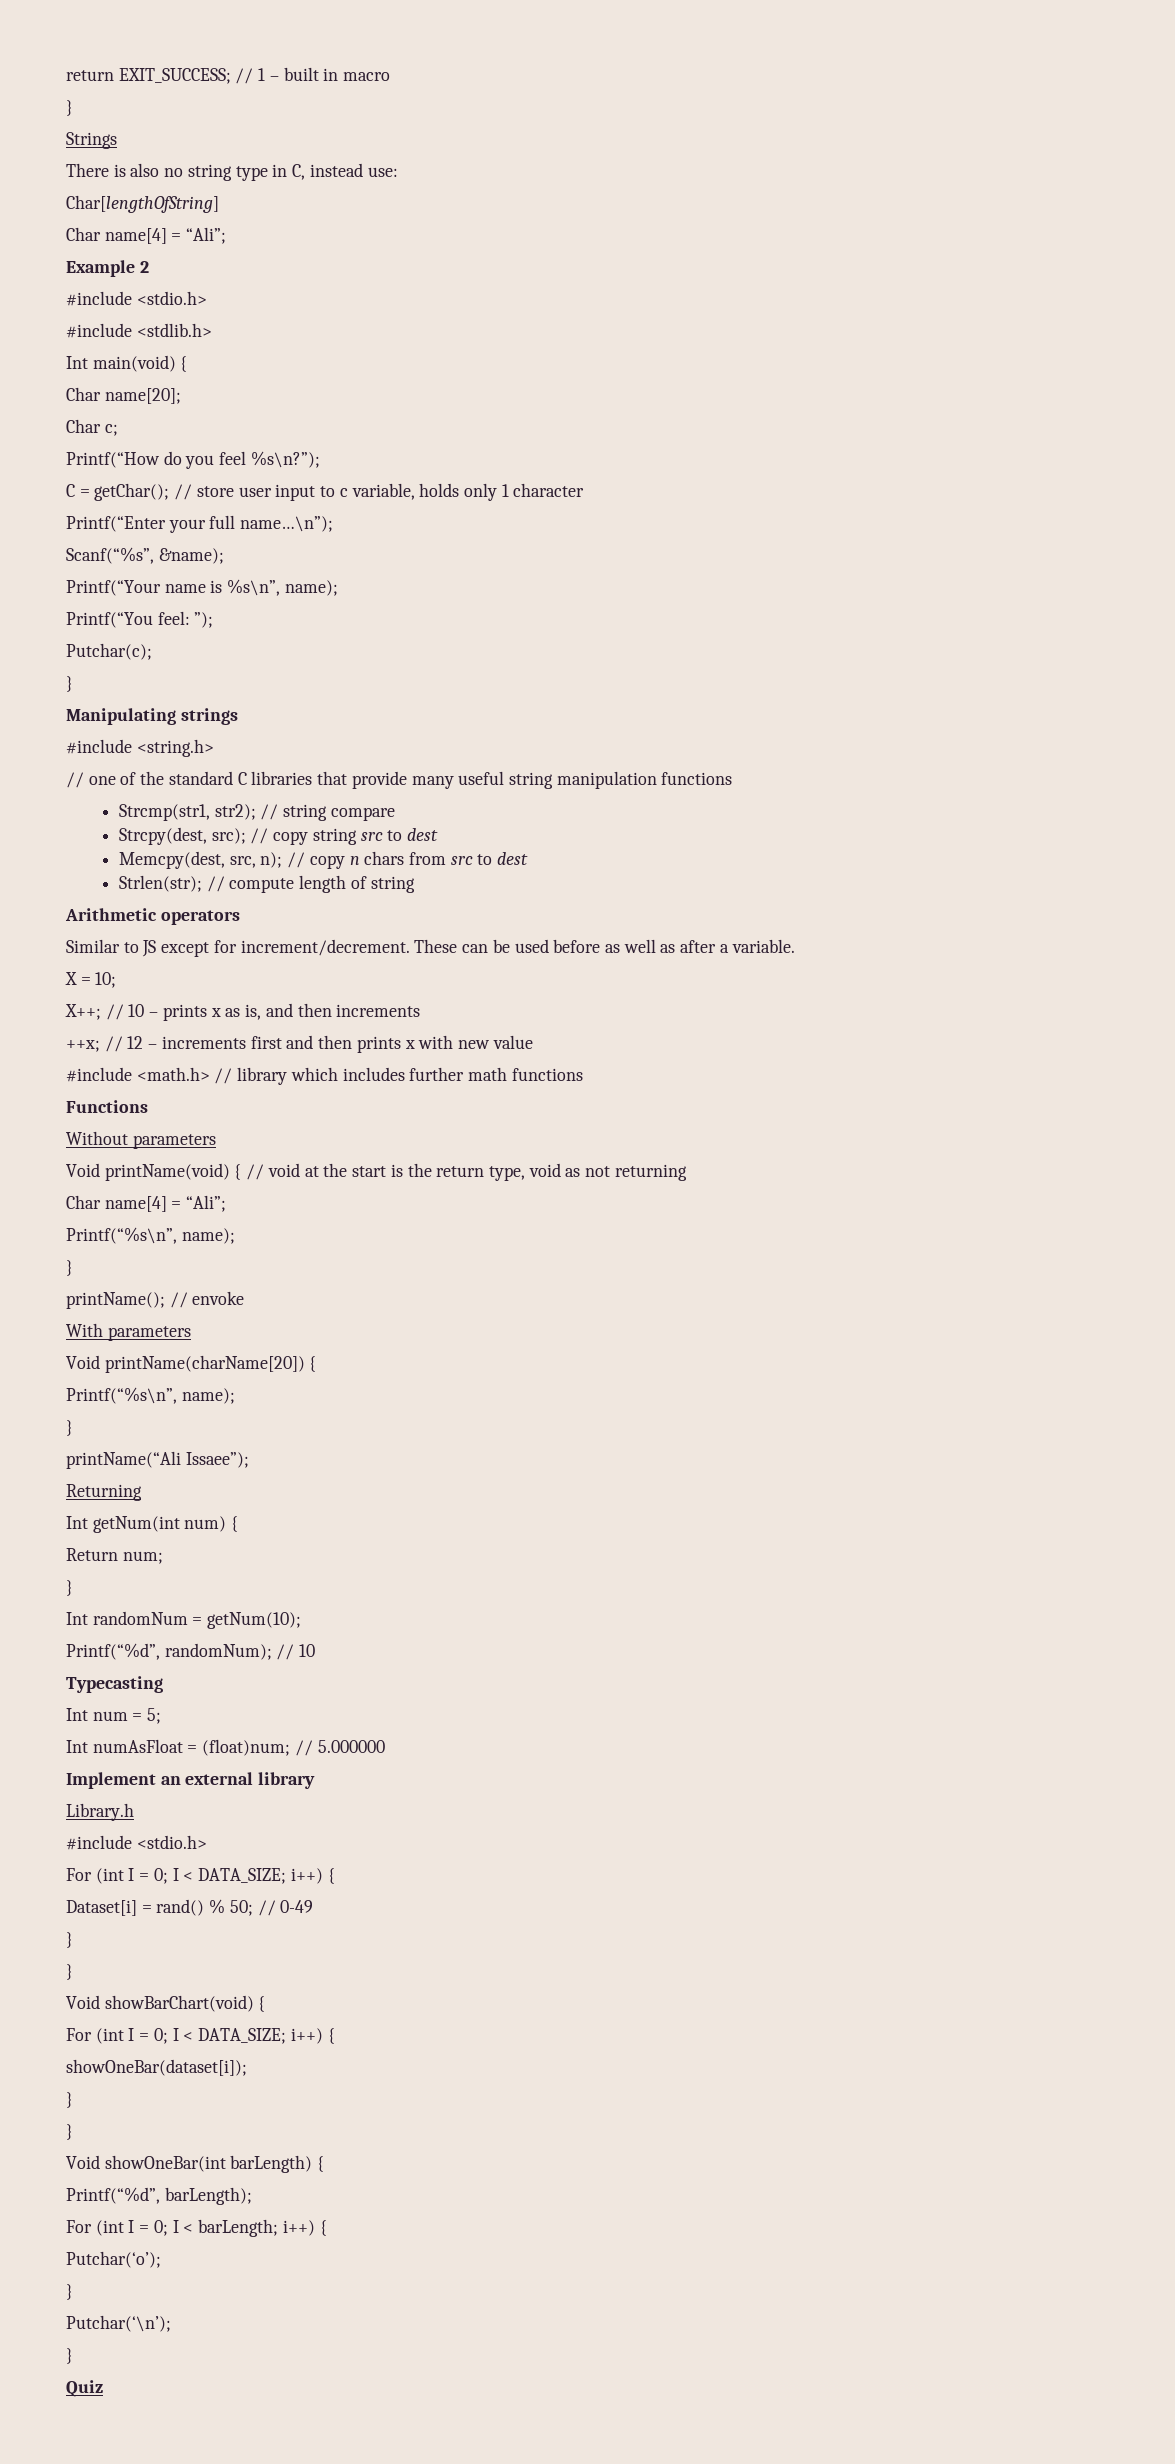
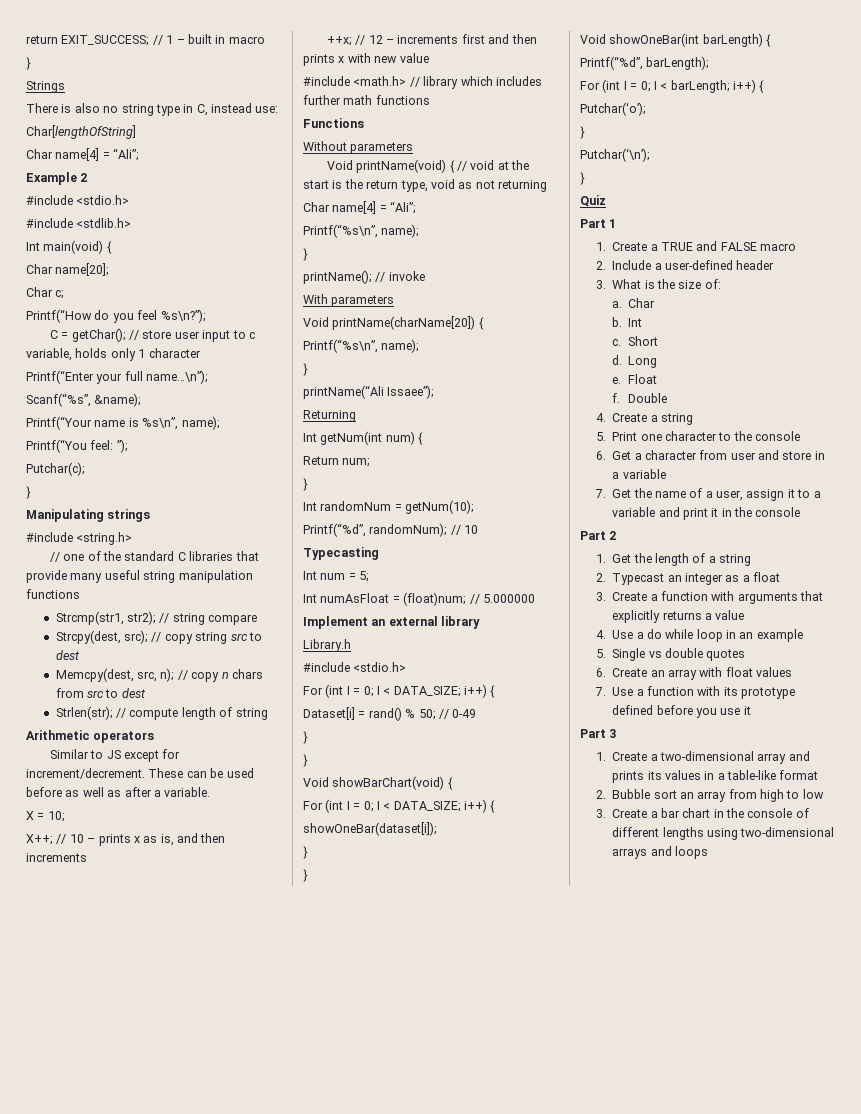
- printName(); // envoke
+ printName(); // invoke
+ Part 1
+ 1. Create a TRUE and FALSE macro
+ 2. Include a user-defined header
+ 3. What is the size of:
+ a. Char
+ b. Int
+ c. Short
+ d. Long
+ e. Float
+ f. Double
+ 4. Create a string
+ 5. Print one character to the console
+ 6. Get a character from user and store in a variable
+ 7. Get the name of a user, assign it to a variable and print it in the console
+ Part 2
+ 1. Get the length of a string
+ 2. Typecast an integer as a float
+ 3. Create a function with arguments that explicitly returns a value
+ 4. Use a do while loop in an example
+ 5. Single vs double quotes
+ 6. Create an array with float values
+ 7. Use a function with its prototype defined before you use it
+ Part 3
+ 1. Create a two-dimensional array and prints its values in a table-like format
+ 2. Bubble sort an array from high to low
+ 3. Create a bar chart in the console of different lengths using two-dimensional arrays and loops

